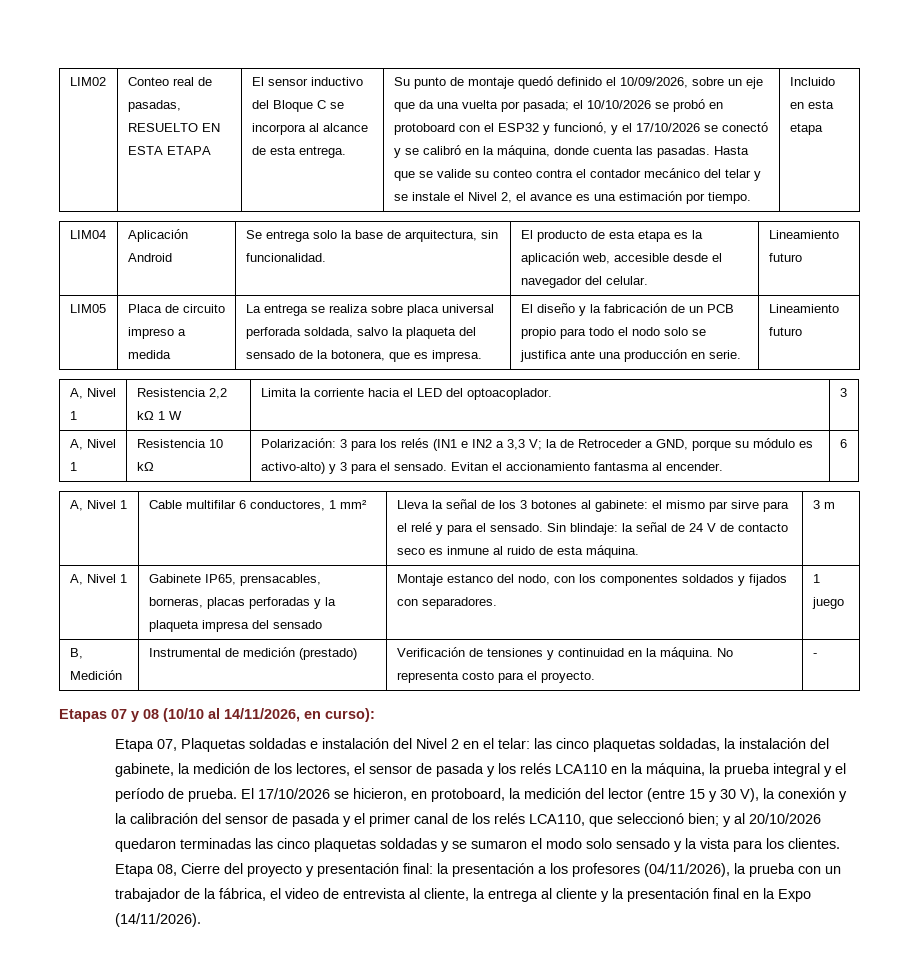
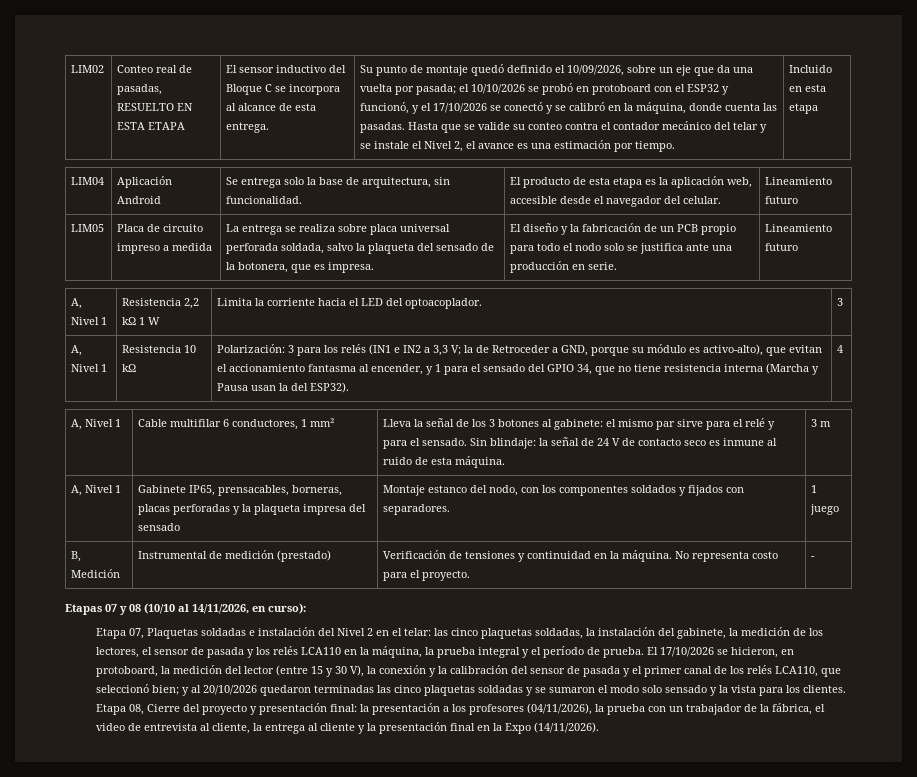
- Polarización: 3 para los relés (IN1 e IN2 a 3,3 V; la de Retroceder a GND, porque su módulo es activo-alto) y 3 para el sensado. Evitan el accionamiento fantasma al encender. | 6
+ Polarización: 3 para los relés (IN1 e IN2 a 3,3 V; la de Retroceder a GND, porque su módulo es activo-alto), que evitan el accionamiento fantasma al encender, y 1 para el sensado del GPIO 34, que no tiene resistencia interna (Marcha y Pausa usan la del ESP32). | 4

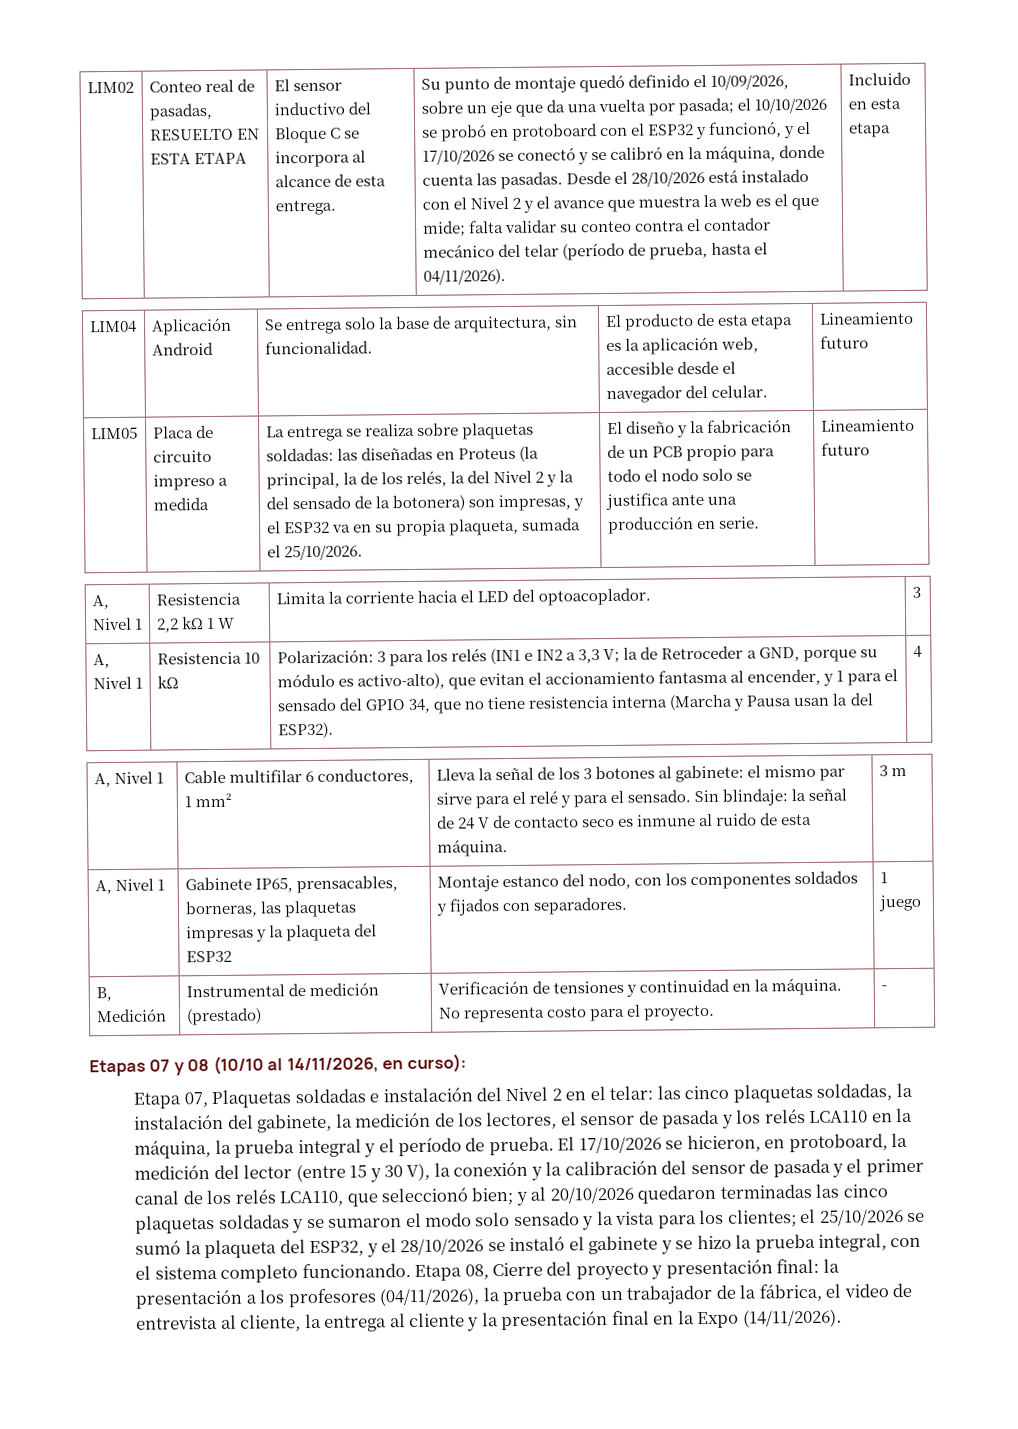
- Hasta que se valide su conteo contra el contador mecánico del telar y se instale el Nivel 2, el avance es una estimación por tiempo.
+ Desde el 28/10/2026 está instalado con el Nivel 2 y el avance que muestra la web es el que mide; falta validar su conteo contra el contador mecánico del telar (período de prueba, hasta el 04/11/2026).
- La entrega se realiza sobre placa universal perforada soldada, salvo la plaqueta del sensado de la botonera, que es impresa.
+ La entrega se realiza sobre plaquetas soldadas: las diseñadas en Proteus (la principal, la de los relés, la del Nivel 2 y la del sensado de la botonera) son impresas, y el ESP32 va en su propia plaqueta, sumada el 25/10/2026.
- A, Nivel 1 | Gabinete IP65, prensacables, borneras, placas perforadas y la plaqueta impresa del sensado | Montaje estanco del nodo, con los componentes soldados y fijados con separadores. | 1 juego
+ A, Nivel 1 | Gabinete IP65, prensacables, borneras, las plaquetas impresas y la plaqueta del ESP32 | Montaje estanco del nodo, con los componentes soldados y fijados con separadores. | 1 juego
- El 17/10/2026 se hicieron, en protoboard, la medición del lector (entre 15 y 30 V), la conexión y la calibración del sensor de pasada y el primer canal de los relés LCA110, que seleccionó bien; y al 20/10/2026 quedaron terminadas las cinco plaquetas soldadas y se sumaron el modo solo sensado y la vista para los clientes.
+ El 17/10/2026 se hicieron, en protoboard, la medición del lector (entre 15 y 30 V), la conexión y la calibración del sensor de pasada y el primer canal de los relés LCA110, que seleccionó bien; y al 20/10/2026 quedaron terminadas las cinco plaquetas soldadas y se sumaron el modo solo sensado y la vista para los clientes; el 25/10/2026 se sumó la plaqueta del ESP32, y el 28/10/2026 se instaló el gabinete y se hizo la prueba integral, con el sistema completo funcionando.

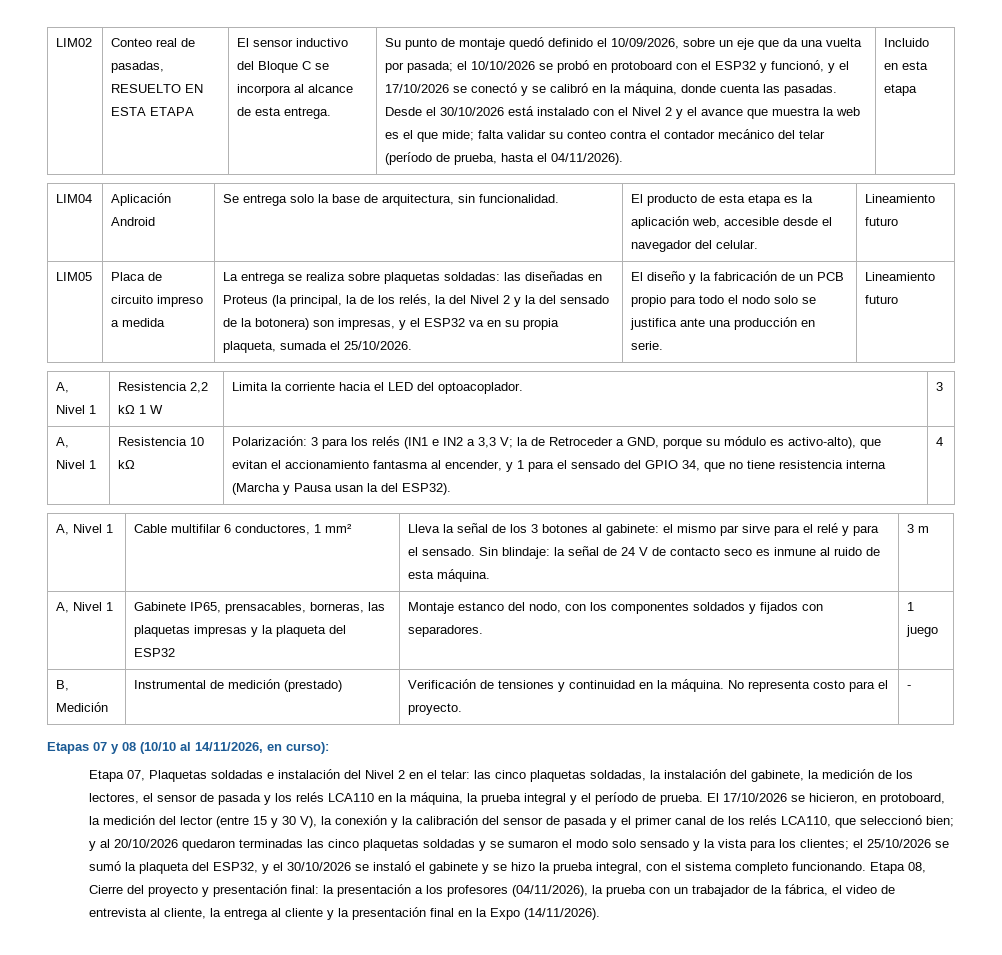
- Desde el 28/10/2026 está instalado con el Nivel 2 y el avance que muestra la web es el que mide; falta validar su conteo contra el contador mecánico del telar (período de prueba, hasta el 04/11/2026).
+ Desde el 30/10/2026 está instalado con el Nivel 2 y el avance que muestra la web es el que mide; falta validar su conteo contra el contador mecánico del telar (período de prueba, hasta el 04/11/2026).
- el 25/10/2026 se sumó la plaqueta del ESP32, y el 28/10/2026 se instaló el gabinete y se hizo la prueba integral, con el sistema completo funcionando.
+ el 25/10/2026 se sumó la plaqueta del ESP32, y el 30/10/2026 se instaló el gabinete y se hizo la prueba integral, con el sistema completo funcionando.

